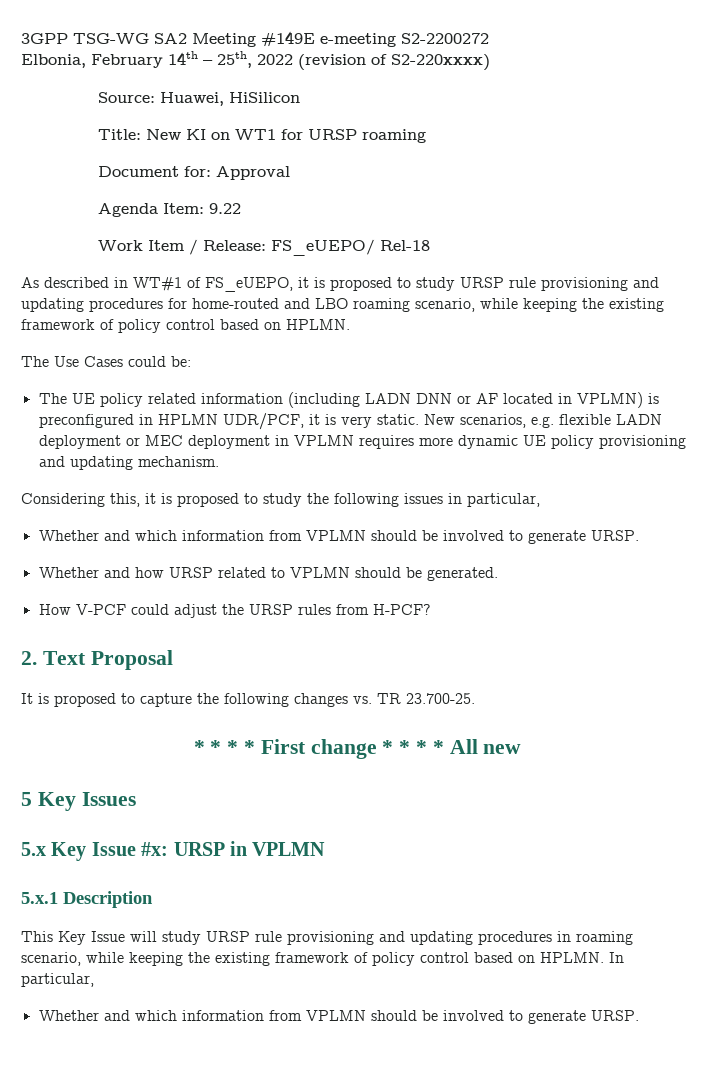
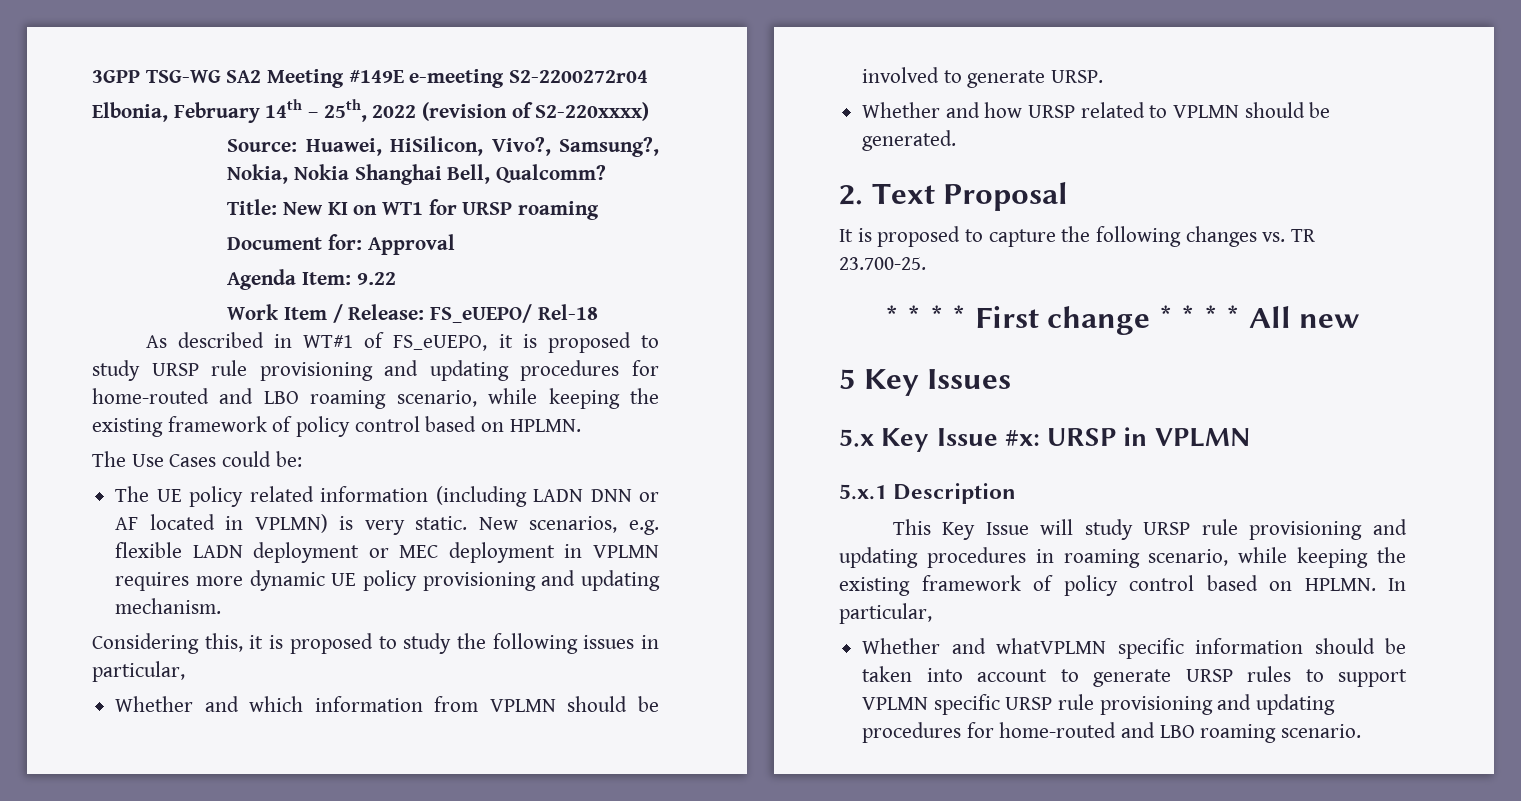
- 3GPP TSG-WG SA2 Meeting #149E e-meeting S2-2200272
+ 3GPP TSG-WG SA2 Meeting #149E e-meeting S2-2200272r04
- Source: Huawei, HiSilicon
+ Source: Huawei, HiSilicon, Vivo?, Samsung?, Nokia, Nokia Shanghai Bell, Qualcomm?
- The UE policy related information (including LADN DNN or AF located in VPLMN) is preconfigured in HPLMN UDR/PCF, it is very static.
+ The UE policy related information (including LADN DNN or AF located in VPLMN) is very static.
- How V-PCF could adjust the URSP rules from H-PCF?
  In particular,
- Whether and which information from VPLMN should be involved to generate URSP.
+ Whether and whatVPLMN specific information should be taken into account to generate URSP rules to support VPLMN specific URSP rule provisioning and updating procedures for home-routed and LBO roaming scenario.

